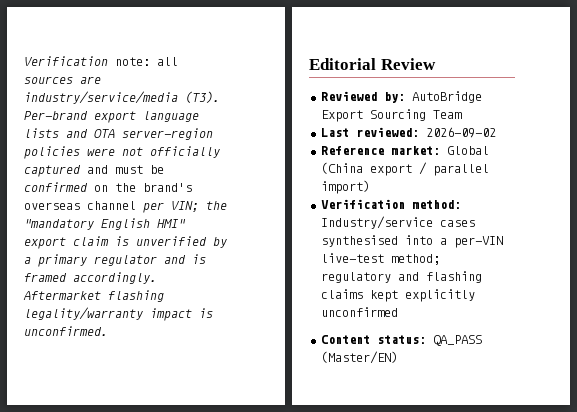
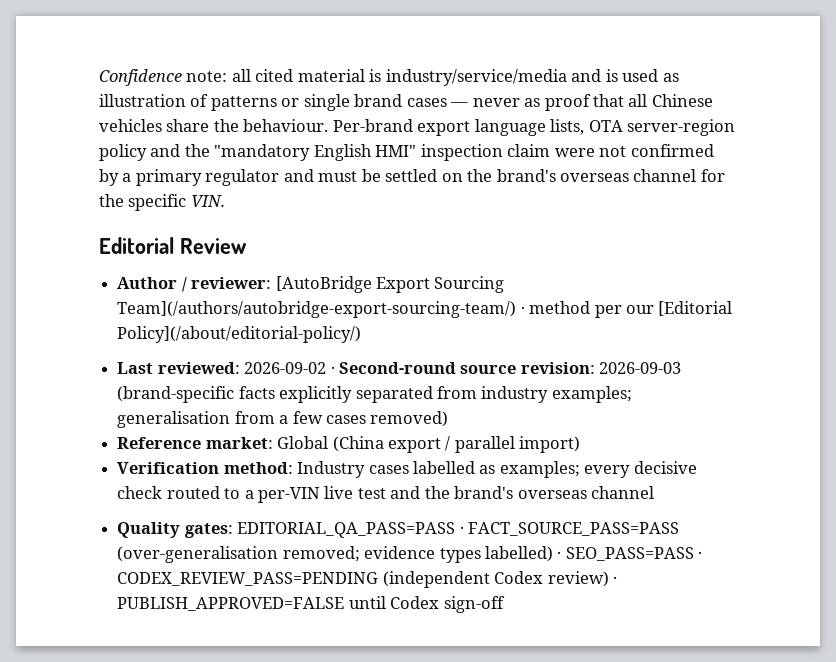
- Verification note: all sources are industry/service/media (T3). Per-brand export language lists and OTA server-region policies were not officially captured and must be confirmed on the brand's overseas channel per VIN; the "mandatory English HMI" export claim is unverified by a primary regulator and is framed accordingly. Aftermarket flashing legality/warranty impact is unconfirmed.
+ Confidence note: all cited material is industry/service/media and is used as illustration of patterns or single brand cases — never as proof that all Chinese vehicles share the behaviour. Per-brand export language lists, OTA server-region policy and the "mandatory English HMI" inspection claim were not confirmed by a primary regulator and must be settled on the brand's overseas channel for the specific VIN.
  Editorial Review
- Reviewed by: AutoBridge Export Sourcing Team
- Last reviewed: 2026-09-02
+ Author / reviewer: [AutoBridge Export Sourcing Team](/authors/autobridge-export-sourcing-team/) · method per our [Editorial Policy](/about/editorial-policy/)
+ Last reviewed: 2026-09-02 · Second-round source revision: 2026-09-03 (brand-specific facts explicitly separated from industry examples; generalisation from a few cases removed)
- Verification method: Industry/service cases synthesised into a per-VIN live-test method; regulatory and flashing claims kept explicitly unconfirmed
- Content status: QA_PASS (Master/EN)
+ Verification method: Industry cases labelled as examples; every decisive check routed to a per-VIN live test and the brand's overseas channel
+ Quality gates: EDITORIAL_QA_PASS=PASS · FACT_SOURCE_PASS=PASS (over-generalisation removed; evidence types labelled) · SEO_PASS=PASS · CODEX_REVIEW_PASS=PENDING (independent Codex review) · PUBLISH_APPROVED=FALSE until Codex sign-off

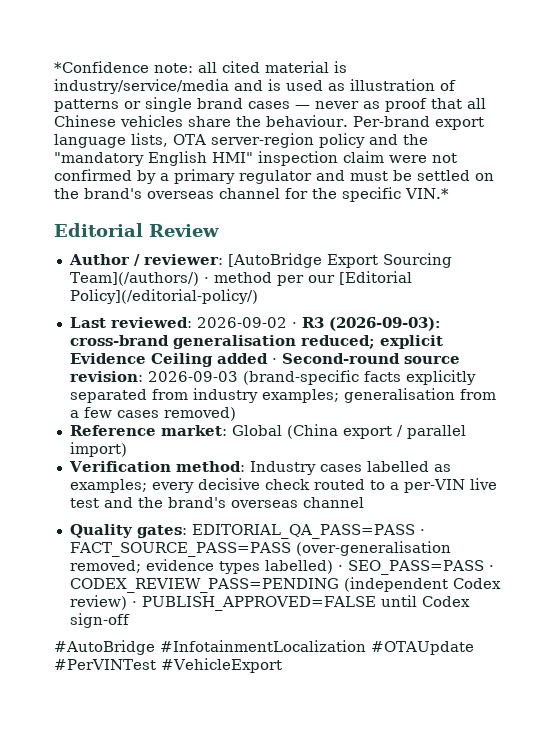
- Confidence note: all cited material is industry/service/media and is used as illustration of patterns or single brand cases — never as proof that all Chinese vehicles share the behaviour.
+ *Confidence note: all cited material is industry/service/media and is used as illustration of patterns or single brand cases — never as proof that all Chinese vehicles share the behaviour.
- Per-brand export language lists, OTA server-region policy and the "mandatory English HMI" inspection claim were not confirmed by a primary regulator and must be settled on the brand's overseas channel for the specific VIN.
+ Per-brand export language lists, OTA server-region policy and the "mandatory English HMI" inspection claim were not confirmed by a primary regulator and must be settled on the brand's overseas channel for the specific VIN.*
- Author / reviewer: [AutoBridge Export Sourcing Team](/authors/autobridge-export-sourcing-team/) · method per our [Editorial Policy](/about/editorial-policy/)
+ Author / reviewer: [AutoBridge Export Sourcing Team](/authors/) · method per our [Editorial Policy](/editorial-policy/)
- Last reviewed: 2026-09-02 · Second-round source revision: 2026-09-03 (brand-specific facts explicitly separated from industry examples; generalisation from a few cases removed)
+ Last reviewed: 2026-09-02 · R3 (2026-09-03): cross-brand generalisation reduced; explicit Evidence Ceiling added · Second-round source revision: 2026-09-03 (brand-specific facts explicitly separated from industry examples; generalisation from a few cases removed)
+ #AutoBridge #InfotainmentLocalization #OTAUpdate #PerVINTest #VehicleExport

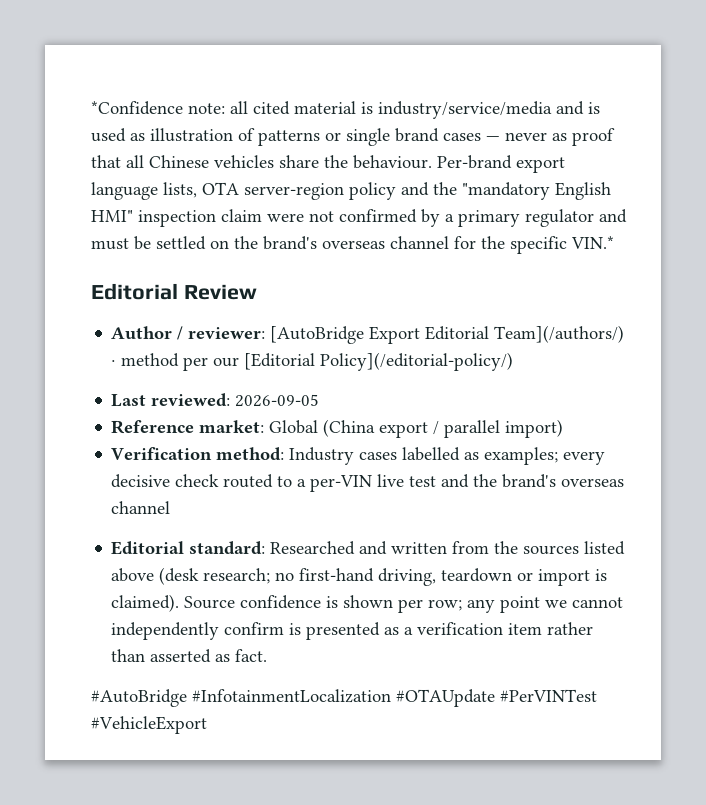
- Author / reviewer: [AutoBridge Export Sourcing Team](/authors/) · method per our [Editorial Policy](/editorial-policy/)
+ Author / reviewer: [AutoBridge Export Editorial Team](/authors/) · method per our [Editorial Policy](/editorial-policy/)
- Last reviewed: 2026-09-02 · R3 (2026-09-03): cross-brand generalisation reduced; explicit Evidence Ceiling added · Second-round source revision: 2026-09-03 (brand-specific facts explicitly separated from industry examples; generalisation from a few cases removed)
+ Last reviewed: 2026-09-05
- Quality gates: EDITORIAL_QA_PASS=PASS · FACT_SOURCE_PASS=PASS (over-generalisation removed; evidence types labelled) · SEO_PASS=PASS · CODEX_REVIEW_PASS=PENDING (independent Codex review) · PUBLISH_APPROVED=FALSE until Codex sign-off
+ Editorial standard: Researched and written from the sources listed above (desk research; no first-hand driving, teardown or import is claimed). Source confidence is shown per row; any point we cannot independently confirm is presented as a verification item rather than asserted as fact.

